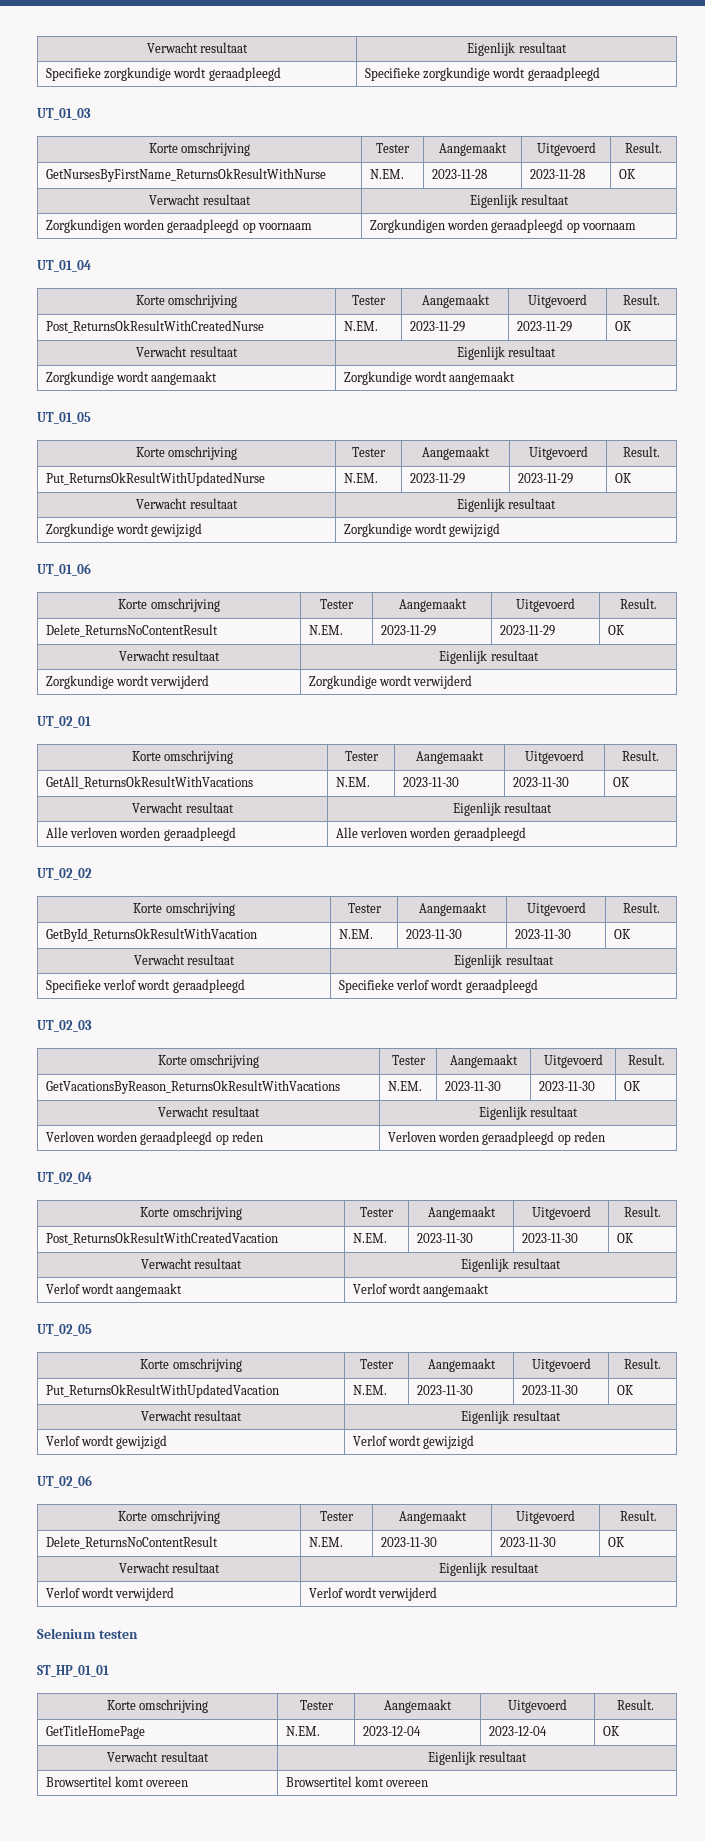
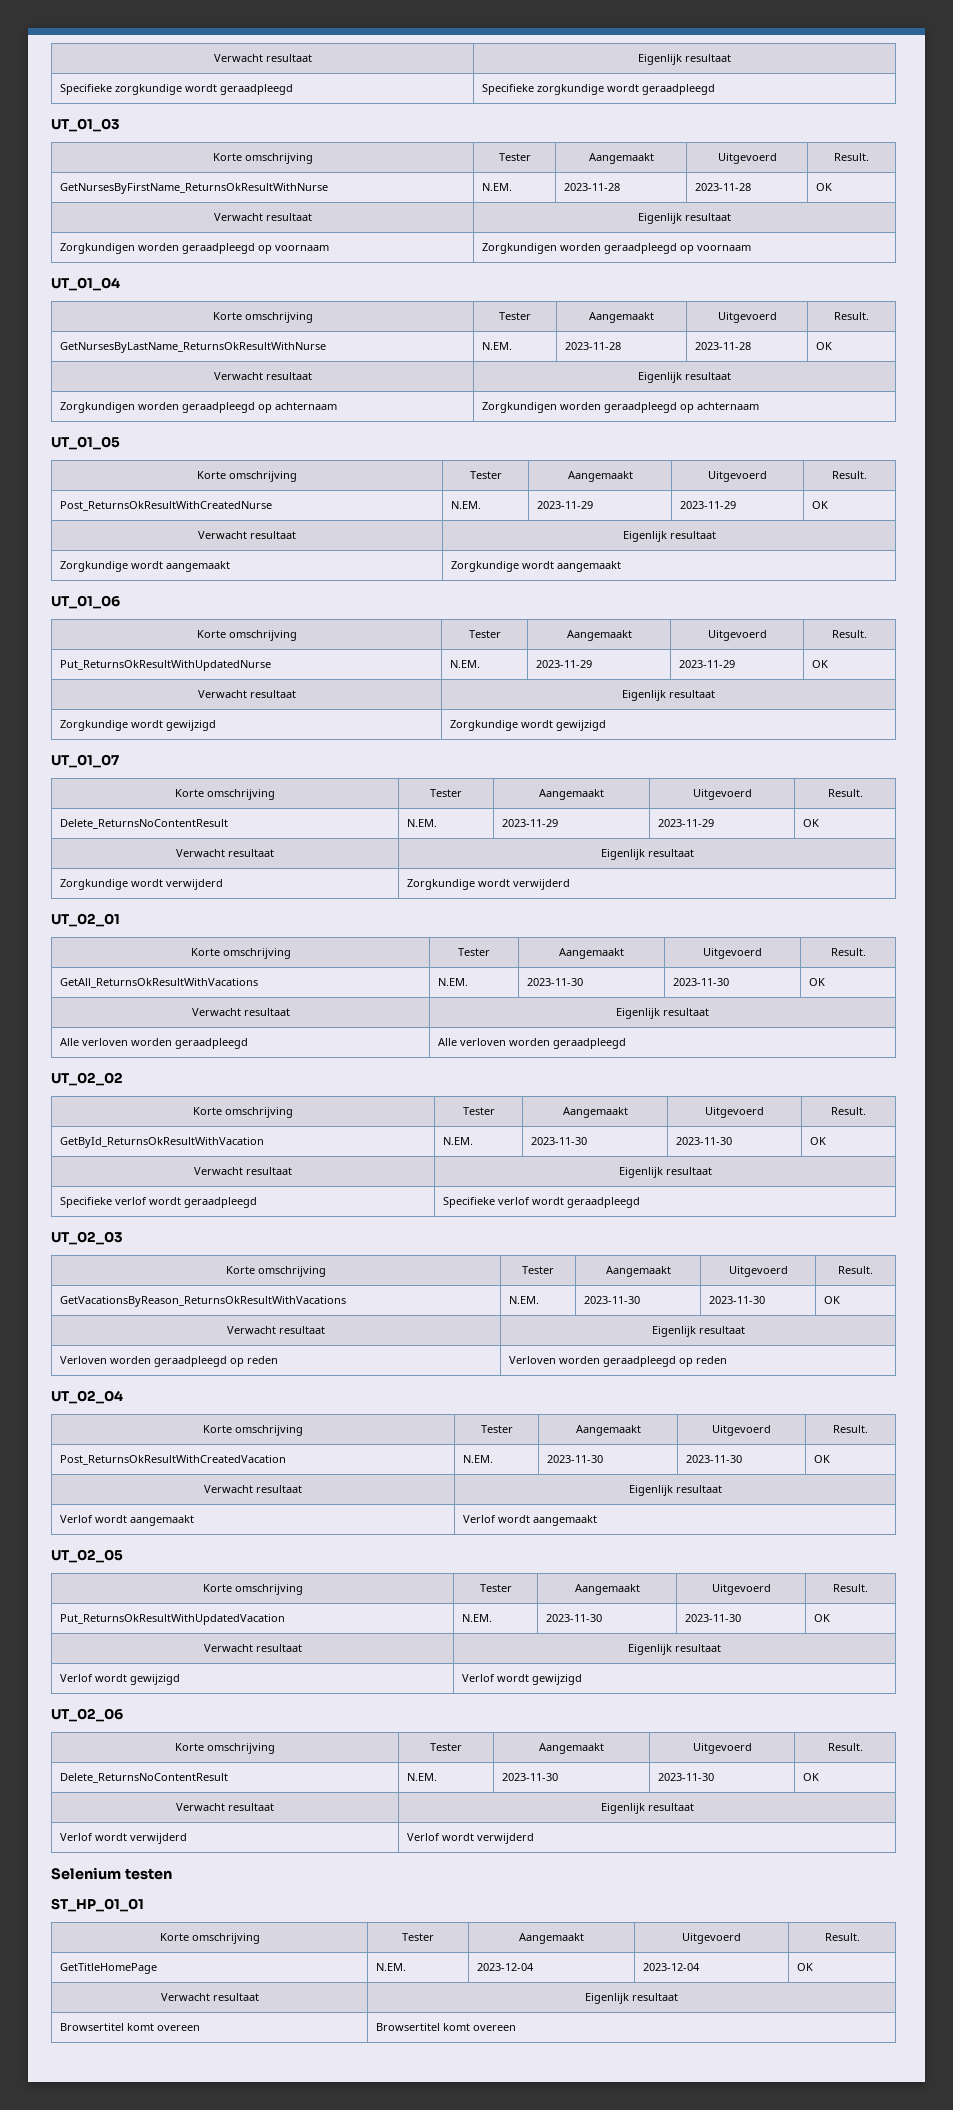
+ GetNursesByLastName_ReturnsOkResultWithNurse | N.EM. | 2023-11-28 | 2023-11-28 | OK
+ Verwacht resultaat | Eigenlijk resultaat
+ Zorgkundigen worden geraadpleegd op achternaam | Zorgkundigen worden geraadpleegd op achternaam
+ UT_01_05
+ Korte omschrijving | Tester | Aangemaakt | Uitgevoerd | Result.
- UT_01_05
+ UT_01_06
- UT_01_06
+ UT_01_07

